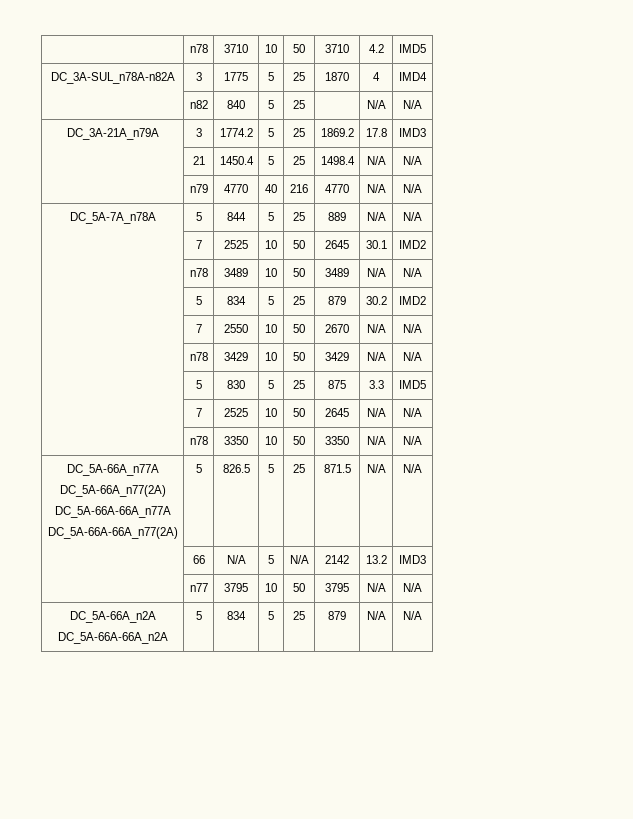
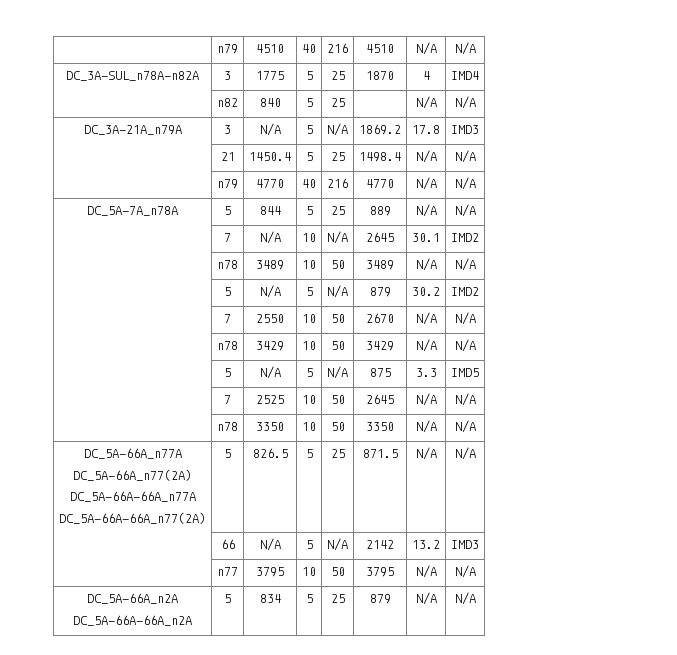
- | n78 | 3710 | 10 | 50 | 3710 | 4.2 | IMD5
+ | n79 | 4510 | 40 | 216 | 4510 | N/A | N/A
- DC_3A-21A_n79A | 3 | 1774.2 | 5 | 25 | 1869.2 | 17.8 | IMD3
+ DC_3A-21A_n79A | 3 | N/A | 5 | N/A | 1869.2 | 17.8 | IMD3
- | 7 | 2525 | 10 | 50 | 2645 | 30.1 | IMD2
+ | 7 | N/A | 10 | N/A | 2645 | 30.1 | IMD2
- | 5 | 834 | 5 | 25 | 879 | 30.2 | IMD2
+ | 5 | N/A | 5 | N/A | 879 | 30.2 | IMD2
- | 5 | 830 | 5 | 25 | 875 | 3.3 | IMD5
+ | 5 | N/A | 5 | N/A | 875 | 3.3 | IMD5

